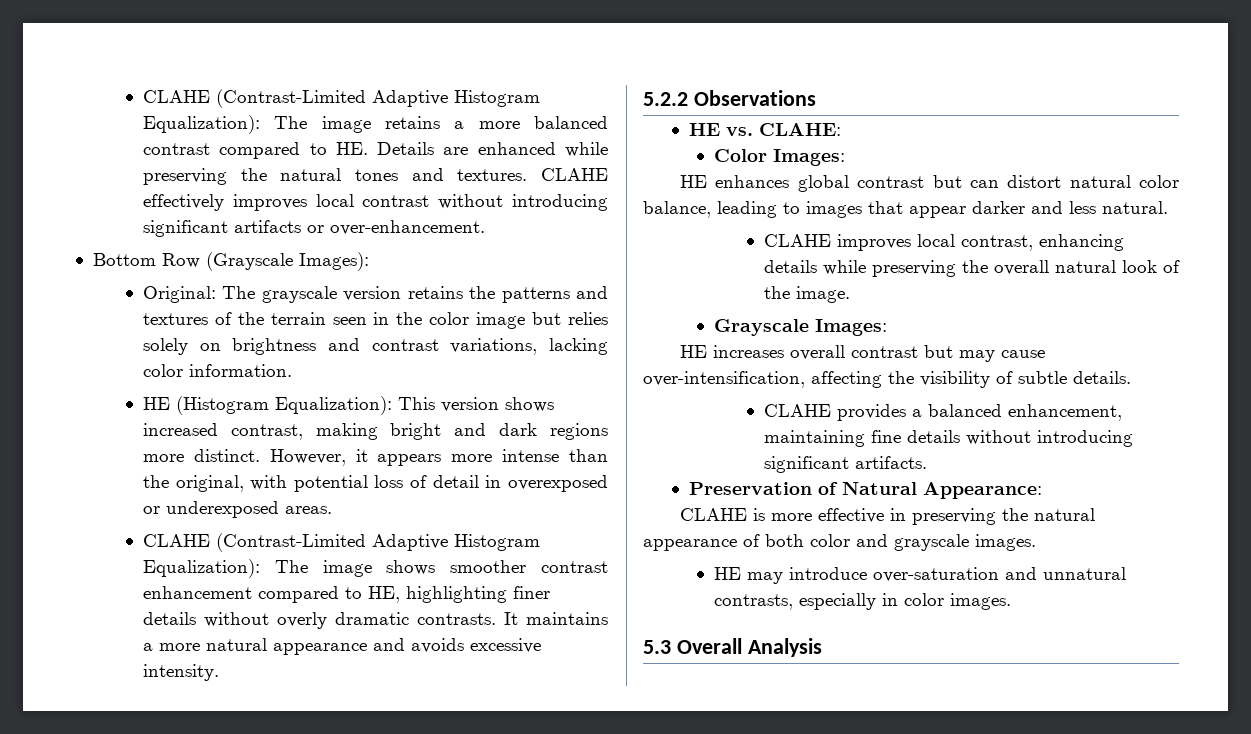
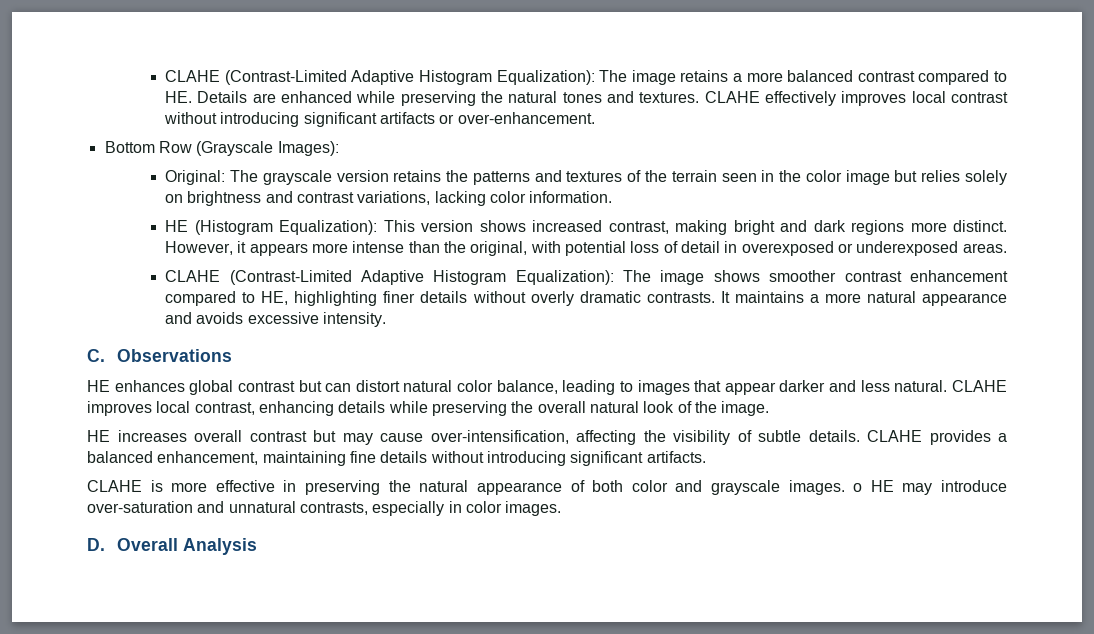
- 5.2.2 Observations
+ C. Observations
- HE vs. CLAHE:
- Color Images:
- HE enhances global contrast but can distort natural color balance, leading to images that appear darker and less natural.
- CLAHE improves local contrast, enhancing details while preserving the overall natural look of the image.
+ HE enhances global contrast but can distort natural color balance, leading to images that appear darker and less natural. CLAHE improves local contrast, enhancing details while preserving the overall natural look of the image.
- Grayscale Images:
- HE increases overall contrast but may cause over-intensification, affecting the visibility of subtle details.
- CLAHE provides a balanced enhancement, maintaining fine details without introducing significant artifacts.
+ HE increases overall contrast but may cause over-intensification, affecting the visibility of subtle details. CLAHE provides a balanced enhancement, maintaining fine details without introducing significant artifacts.
- Preservation of Natural Appearance:
- CLAHE is more effective in preserving the natural appearance of both color and grayscale images.
- HE may introduce over-saturation and unnatural contrasts, especially in color images.
+ CLAHE is more effective in preserving the natural appearance of both color and grayscale images. o HE may introduce over-saturation and unnatural contrasts, especially in color images.
- 5.3 Overall Analysis
+ D. Overall Analysis

